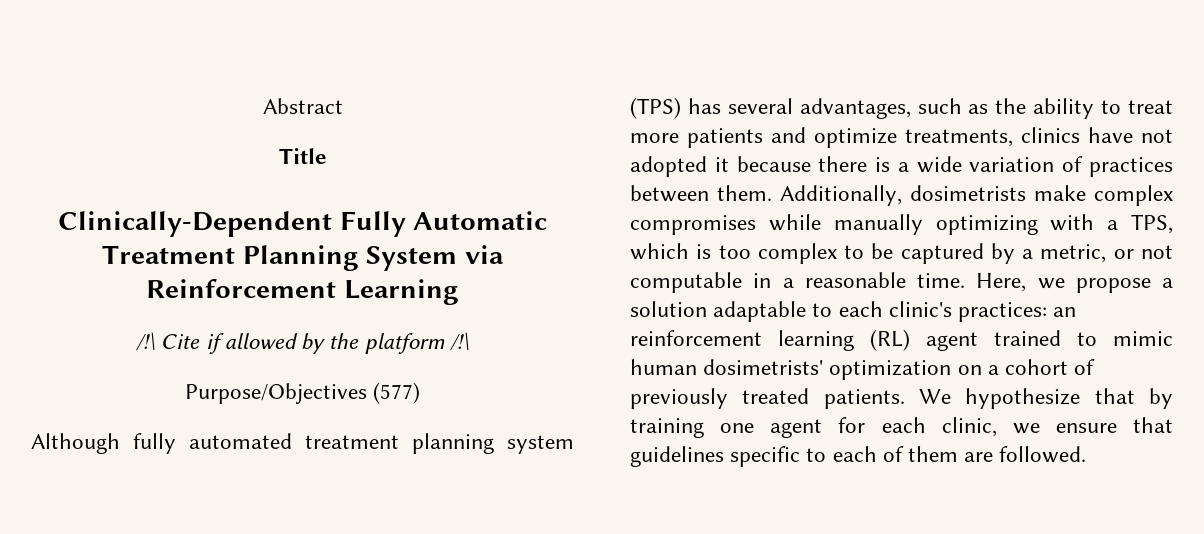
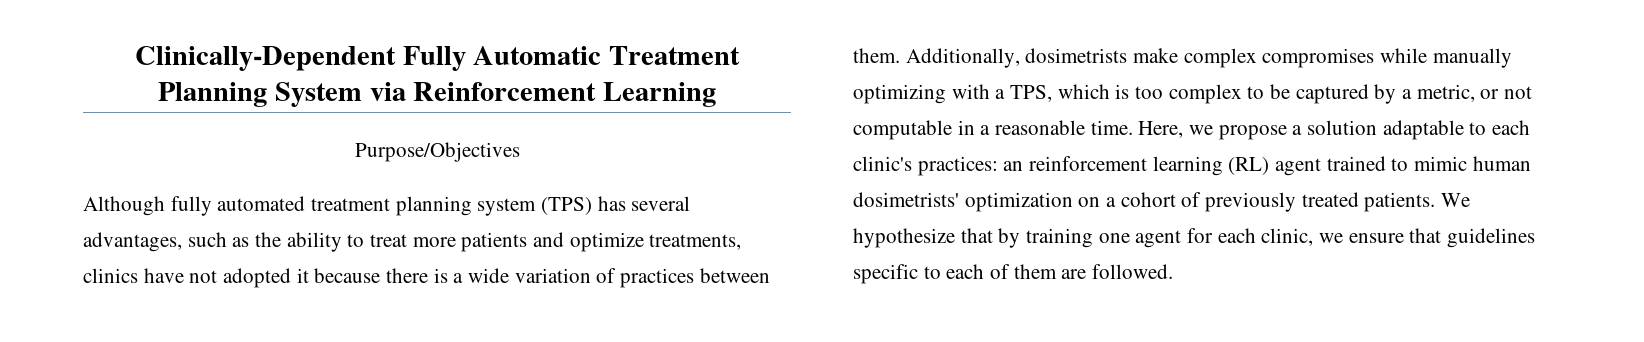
- Abstract
- Title
- /!\ Cite if allowed by the platform /!\
- Purpose/Objectives (577)
+ Purpose/Objectives

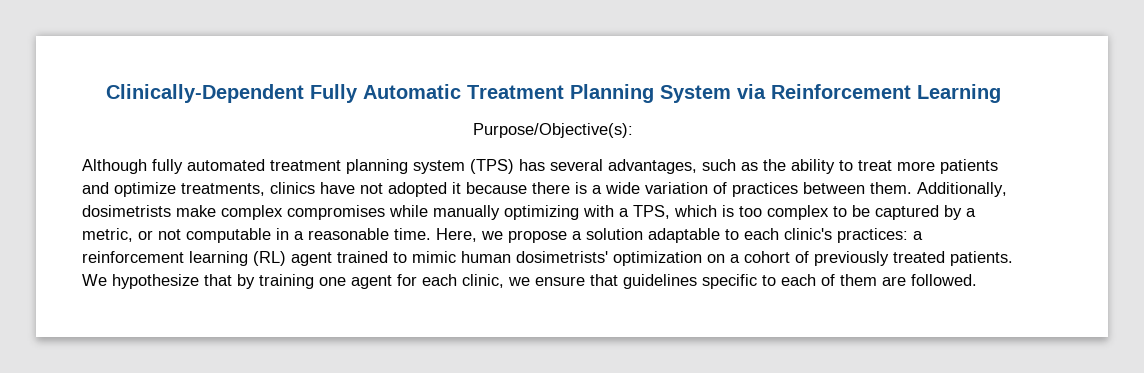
- Purpose/Objectives
+ Purpose/Objective(s):
- Here, we propose a solution adaptable to each clinic's practices: an reinforcement learning (RL) agent trained to mimic human dosimetrists' optimization on a cohort of previously treated patients.
+ Here, we propose a solution adaptable to each clinic's practices: a reinforcement learning (RL) agent trained to mimic human dosimetrists' optimization on a cohort of previously treated patients.

